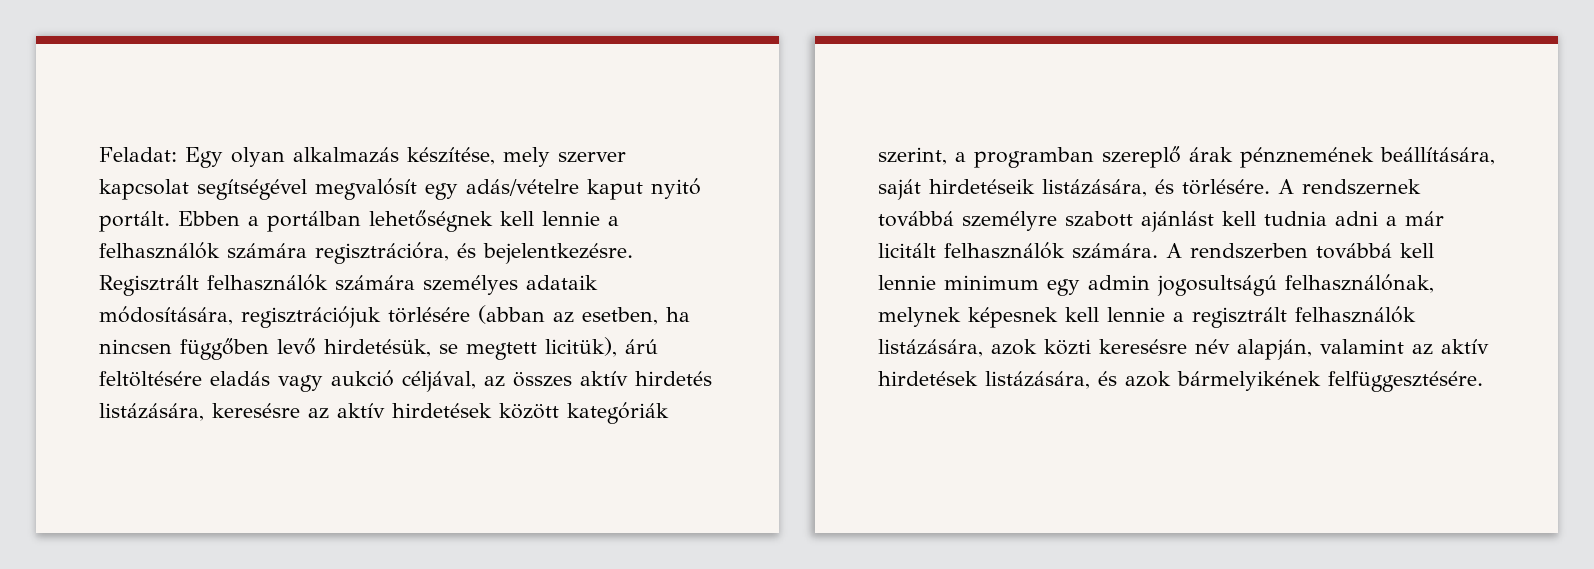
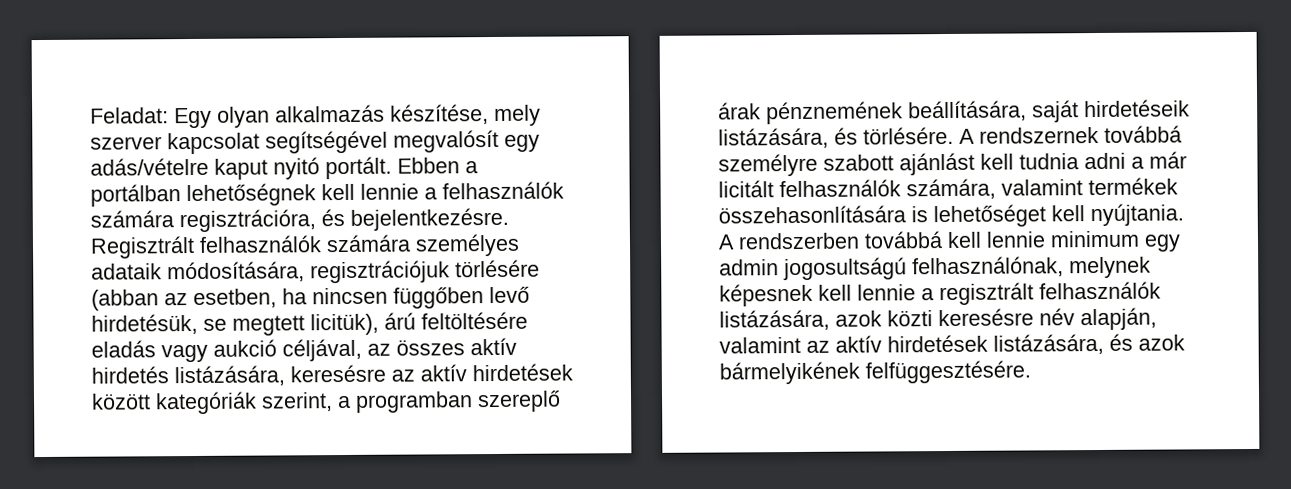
- A rendszernek továbbá személyre szabott ajánlást kell tudnia adni a már licitált felhasználók számára.
+ A rendszernek továbbá személyre szabott ajánlást kell tudnia adni a már licitált felhasználók számára, valamint termékek összehasonlítására is lehetőséget kell nyújtania.

